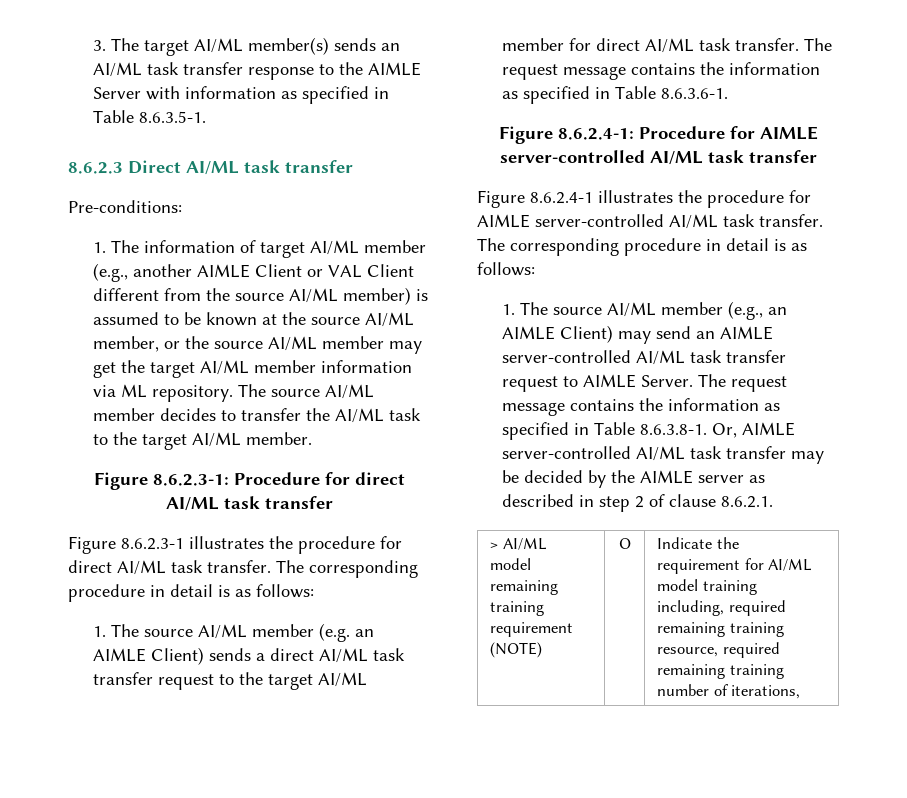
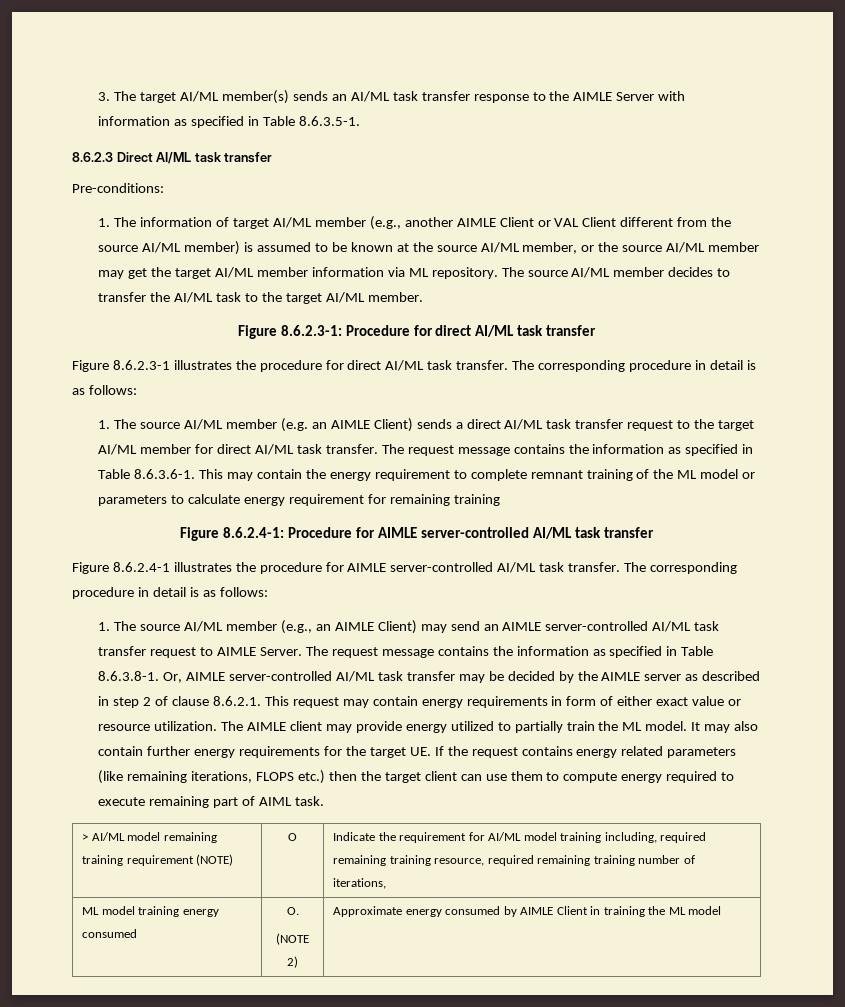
- The request message contains the information as specified in Table 8.6.3.6-1.
+ The request message contains the information as specified in Table 8.6.3.6-1. This may contain the energy requirement to complete remnant training of the ML model or parameters to calculate energy requirement for remaining training
- The request message contains the information as specified in Table 8.6.3.8-1. Or, AIMLE server-controlled AI/ML task transfer may be decided by the AIMLE server as described in step 2 of clause 8.6.2.1.
+ The request message contains the information as specified in Table 8.6.3.8-1. Or, AIMLE server-controlled AI/ML task transfer may be decided by the AIMLE server as described in step 2 of clause 8.6.2.1. This request may contain energy requirements in form of either exact value or resource utilization. The AIMLE client may provide energy utilized to partially train the ML model. It may also contain further energy requirements for the target UE. If the request contains energy related parameters (like remaining iterations, FLOPS etc.) then the target client can use them to compute energy required to execute remaining part of AIML task.
+ ML model training energy consumed | O.
+ (NOTE 2) | Approximate energy consumed by AIMLE Client in training the ML model

